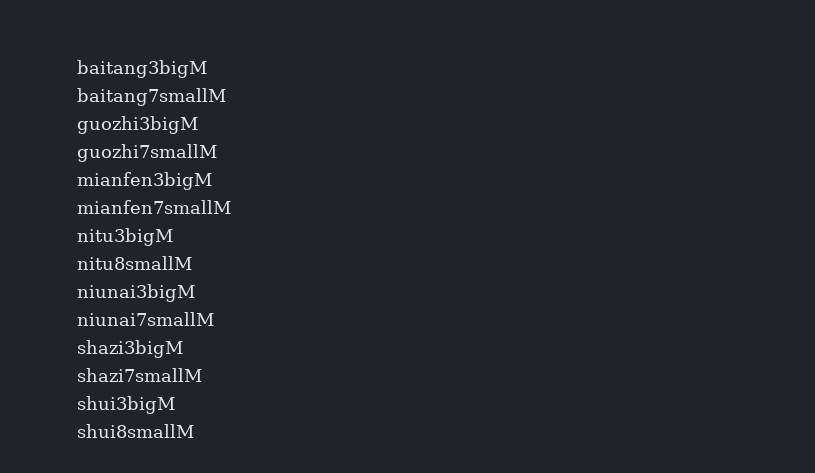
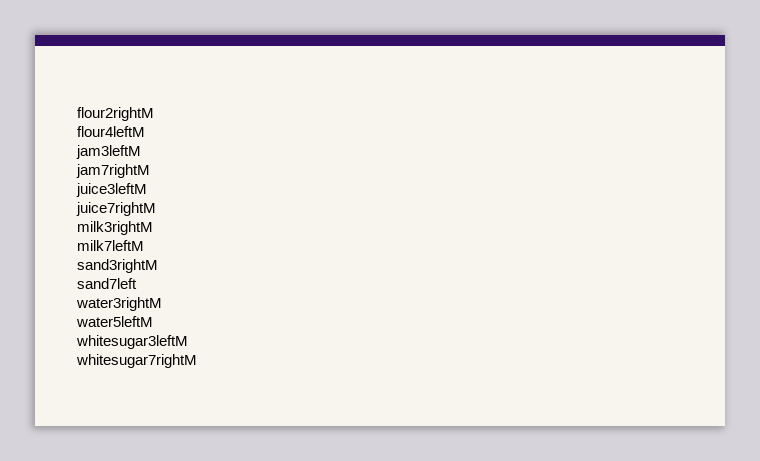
- baitang3bigM
- baitang7smallM
- guozhi3bigM
- guozhi7smallM
- mianfen3bigM
- mianfen7smallM
- nitu3bigM
- nitu8smallM
- niunai3bigM
- niunai7smallM
- shazi3bigM
- shazi7smallM
- shui3bigM
- shui8smallM
+ flour2rightM
+ flour4leftM
+ jam3leftM
+ jam7rightM
+ juice3leftM
+ juice7rightM
+ milk3rightM
+ milk7leftM
+ sand3rightM
+ sand7left
+ water3rightM
+ water5leftM
+ whitesugar3leftM
+ whitesugar7rightM

